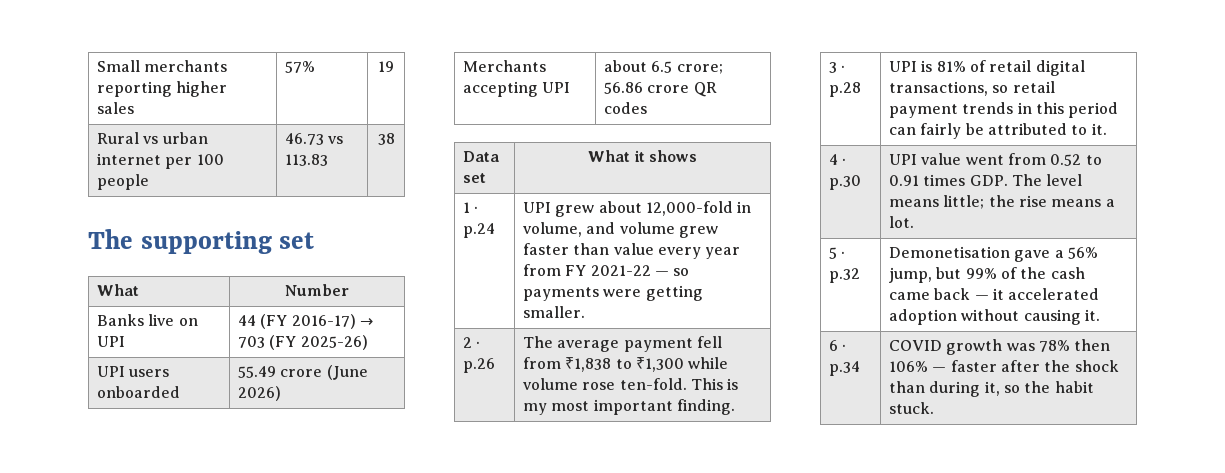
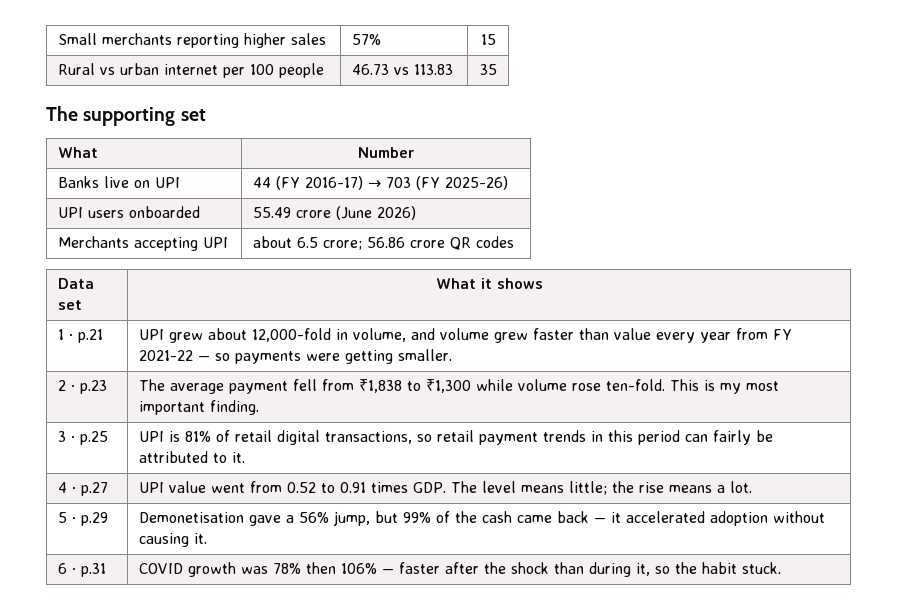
- Small merchants reporting higher sales | 57% | 19
+ Small merchants reporting higher sales | 57% | 15
- Rural vs urban internet per 100 people | 46.73 vs 113.83 | 38
+ Rural vs urban internet per 100 people | 46.73 vs 113.83 | 35
- 1 · p.24 | UPI grew about 12,000-fold in volume, and volume grew faster than value every year from FY 2021-22 — so payments were getting smaller.
+ 1 · p.21 | UPI grew about 12,000-fold in volume, and volume grew faster than value every year from FY 2021-22 — so payments were getting smaller.
- 2 · p.26 | The average payment fell from ₹1,838 to ₹1,300 while volume rose ten-fold. This is my most important finding.
+ 2 · p.23 | The average payment fell from ₹1,838 to ₹1,300 while volume rose ten-fold. This is my most important finding.
- 3 · p.28 | UPI is 81% of retail digital transactions, so retail payment trends in this period can fairly be attributed to it.
+ 3 · p.25 | UPI is 81% of retail digital transactions, so retail payment trends in this period can fairly be attributed to it.
- 4 · p.30 | UPI value went from 0.52 to 0.91 times GDP. The level means little; the rise means a lot.
+ 4 · p.27 | UPI value went from 0.52 to 0.91 times GDP. The level means little; the rise means a lot.
- 5 · p.32 | Demonetisation gave a 56% jump, but 99% of the cash came back — it accelerated adoption without causing it.
+ 5 · p.29 | Demonetisation gave a 56% jump, but 99% of the cash came back — it accelerated adoption without causing it.
- 6 · p.34 | COVID growth was 78% then 106% — faster after the shock than during it, so the habit stuck.
+ 6 · p.31 | COVID growth was 78% then 106% — faster after the shock than during it, so the habit stuck.

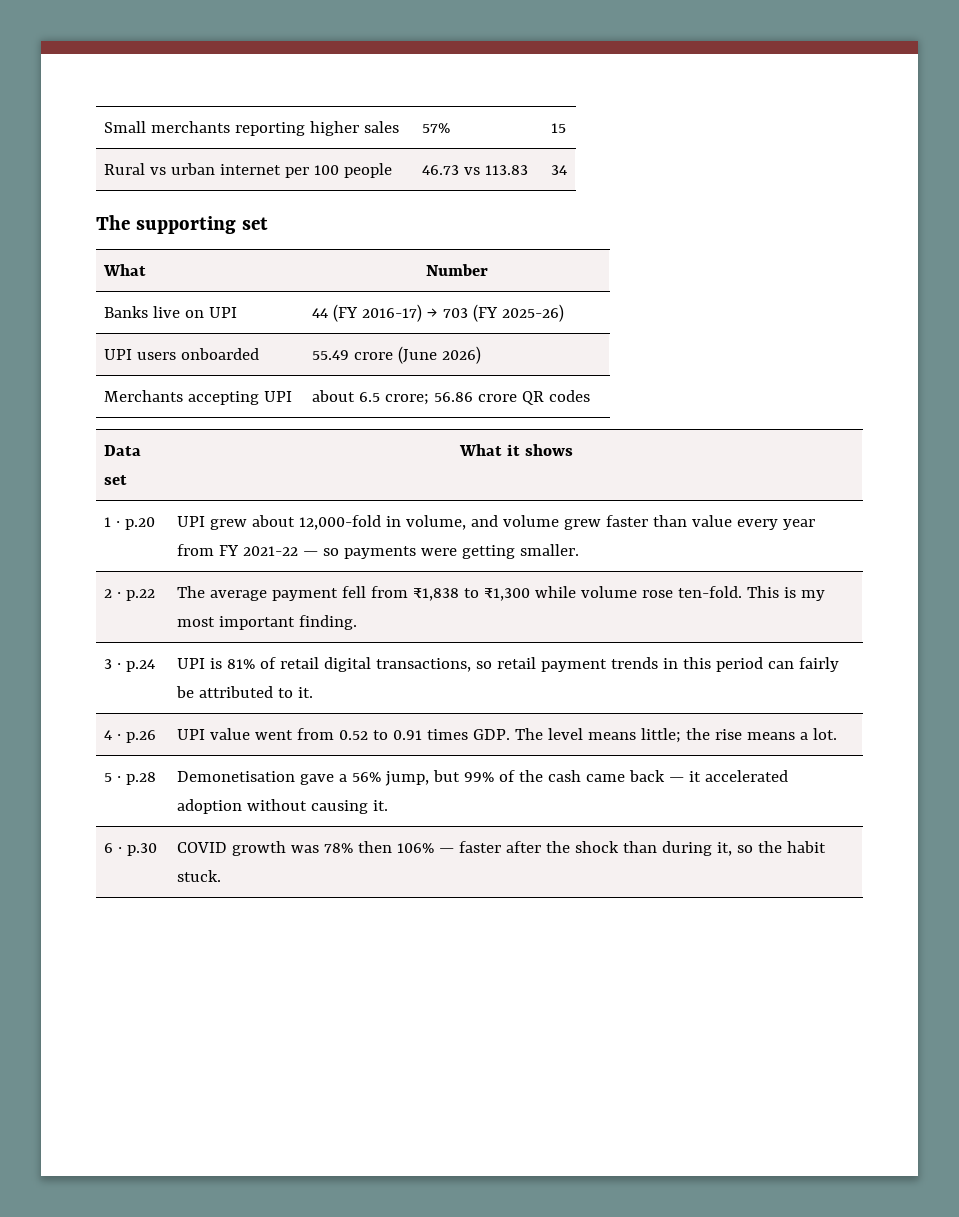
- Rural vs urban internet per 100 people | 46.73 vs 113.83 | 35
+ Rural vs urban internet per 100 people | 46.73 vs 113.83 | 34
- 1 · p.21 | UPI grew about 12,000-fold in volume, and volume grew faster than value every year from FY 2021-22 — so payments were getting smaller.
+ 1 · p.20 | UPI grew about 12,000-fold in volume, and volume grew faster than value every year from FY 2021-22 — so payments were getting smaller.
- 2 · p.23 | The average payment fell from ₹1,838 to ₹1,300 while volume rose ten-fold. This is my most important finding.
+ 2 · p.22 | The average payment fell from ₹1,838 to ₹1,300 while volume rose ten-fold. This is my most important finding.
- 3 · p.25 | UPI is 81% of retail digital transactions, so retail payment trends in this period can fairly be attributed to it.
+ 3 · p.24 | UPI is 81% of retail digital transactions, so retail payment trends in this period can fairly be attributed to it.
- 4 · p.27 | UPI value went from 0.52 to 0.91 times GDP. The level means little; the rise means a lot.
+ 4 · p.26 | UPI value went from 0.52 to 0.91 times GDP. The level means little; the rise means a lot.
- 5 · p.29 | Demonetisation gave a 56% jump, but 99% of the cash came back — it accelerated adoption without causing it.
+ 5 · p.28 | Demonetisation gave a 56% jump, but 99% of the cash came back — it accelerated adoption without causing it.
- 6 · p.31 | COVID growth was 78% then 106% — faster after the shock than during it, so the habit stuck.
+ 6 · p.30 | COVID growth was 78% then 106% — faster after the shock than during it, so the habit stuck.

